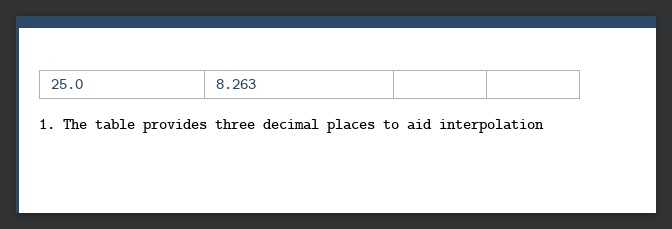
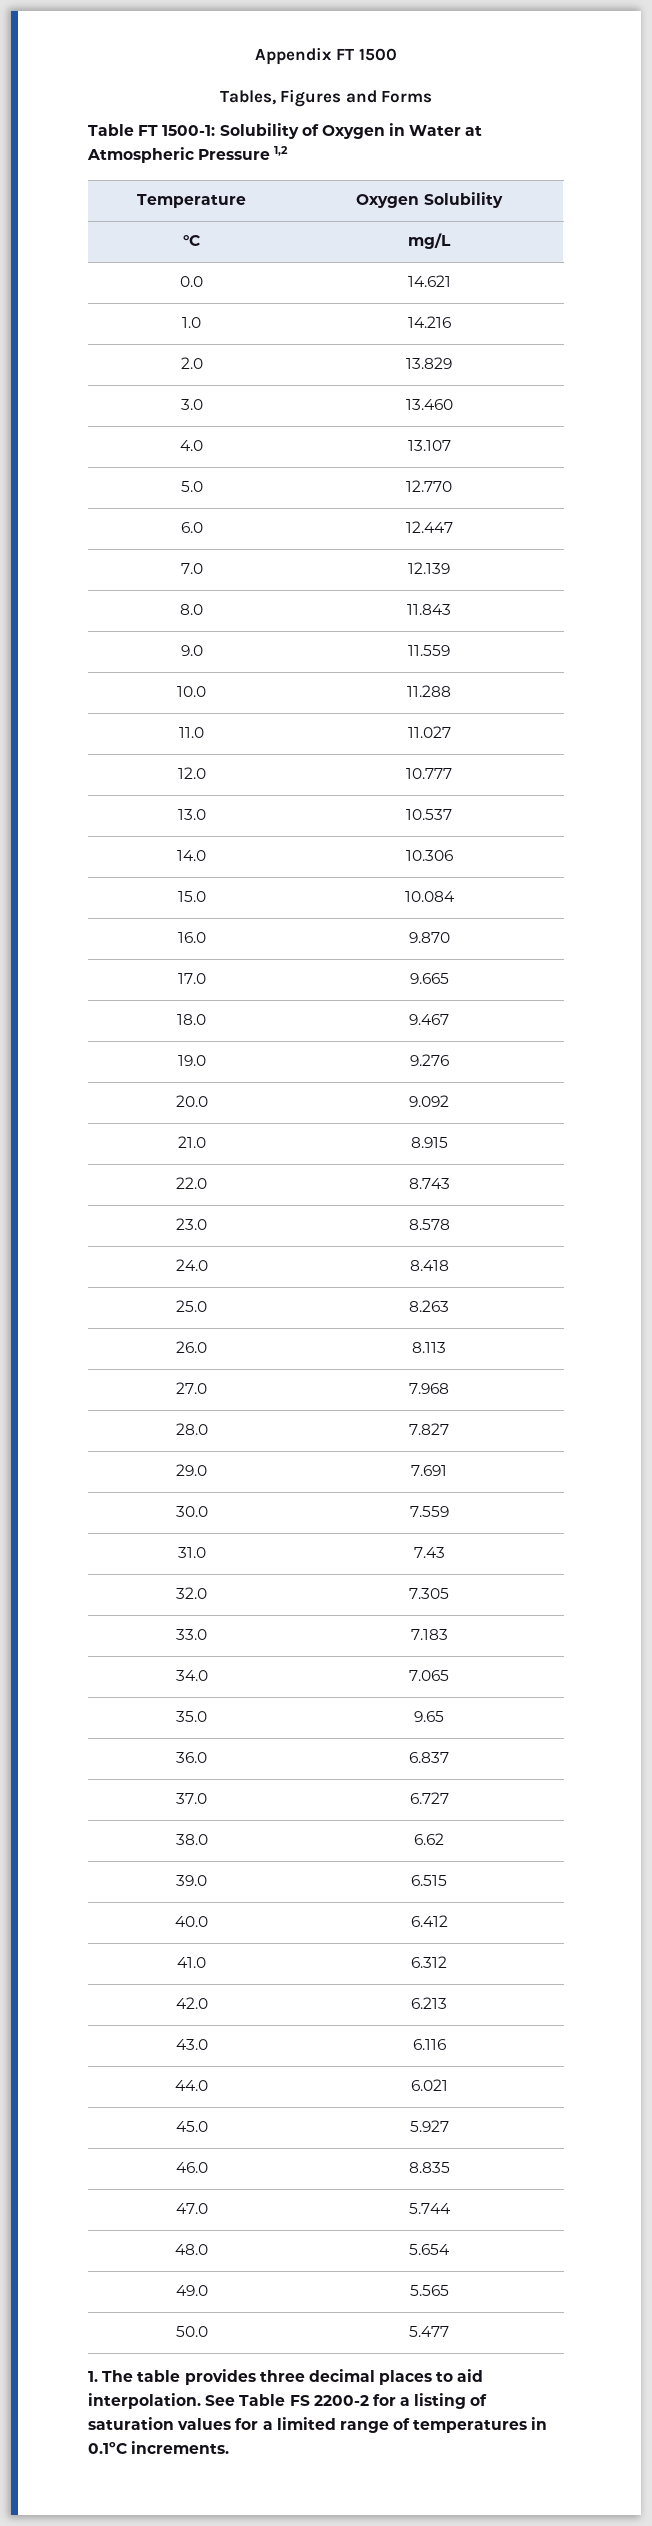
- 25.0 | 8.263 | |
+ Appendix FT 1500
+ Tables, Figures and Forms
+ Table FT 1500-1: Solubility of Oxygen in Water at Atmospheric Pressure 1,2
+ Temperature | Oxygen Solubility
+ °C | mg/L
+ 0.0 | 14.621
+ 1.0 | 14.216
+ 2.0 | 13.829
+ 3.0 | 13.460
+ 4.0 | 13.107
+ 5.0 | 12.770
+ 6.0 | 12.447
+ 7.0 | 12.139
+ 8.0 | 11.843
+ 9.0 | 11.559
+ 10.0 | 11.288
+ 11.0 | 11.027
+ 12.0 | 10.777
+ 13.0 | 10.537
+ 14.0 | 10.306
+ 15.0 | 10.084
+ 16.0 | 9.870
+ 17.0 | 9.665
+ 18.0 | 9.467
+ 19.0 | 9.276
+ 20.0 | 9.092
+ 21.0 | 8.915
+ 22.0 | 8.743
+ 23.0 | 8.578
+ 24.0 | 8.418
+ 25.0 | 8.263
+ 26.0 | 8.113
+ 27.0 | 7.968
+ 28.0 | 7.827
+ 29.0 | 7.691
+ 30.0 | 7.559
+ 31.0 | 7.43
+ 32.0 | 7.305
+ 33.0 | 7.183
+ 34.0 | 7.065
+ 35.0 | 9.65
+ 36.0 | 6.837
+ 37.0 | 6.727
+ 38.0 | 6.62
+ 39.0 | 6.515
+ 40.0 | 6.412
+ 41.0 | 6.312
+ 42.0 | 6.213
+ 43.0 | 6.116
+ 44.0 | 6.021
+ 45.0 | 5.927
+ 46.0 | 8.835
+ 47.0 | 5.744
+ 48.0 | 5.654
+ 49.0 | 5.565
+ 50.0 | 5.477
- 1. The table provides three decimal places to aid interpolation
+ 1. The table provides three decimal places to aid interpolation. See Table FS 2200-2 for a listing of saturation values for a limited range of temperatures in 0.1ºC increments.

